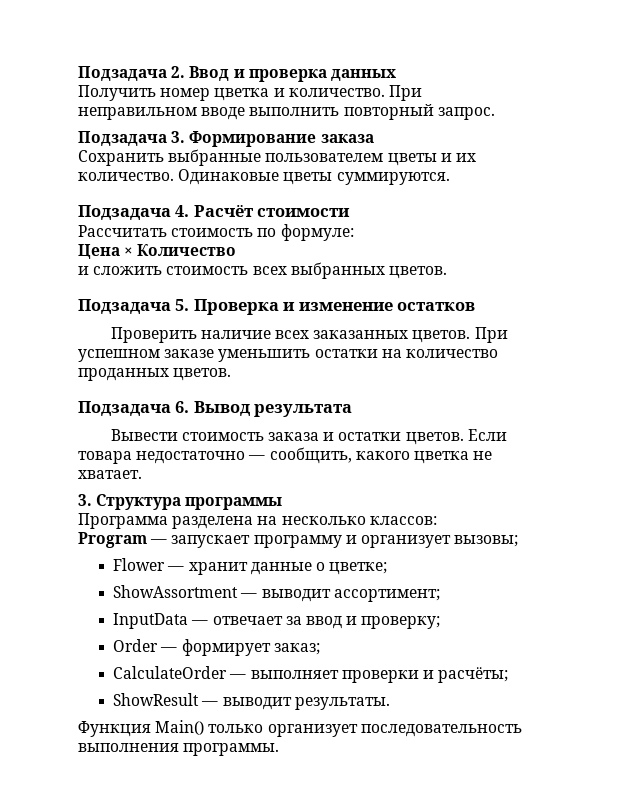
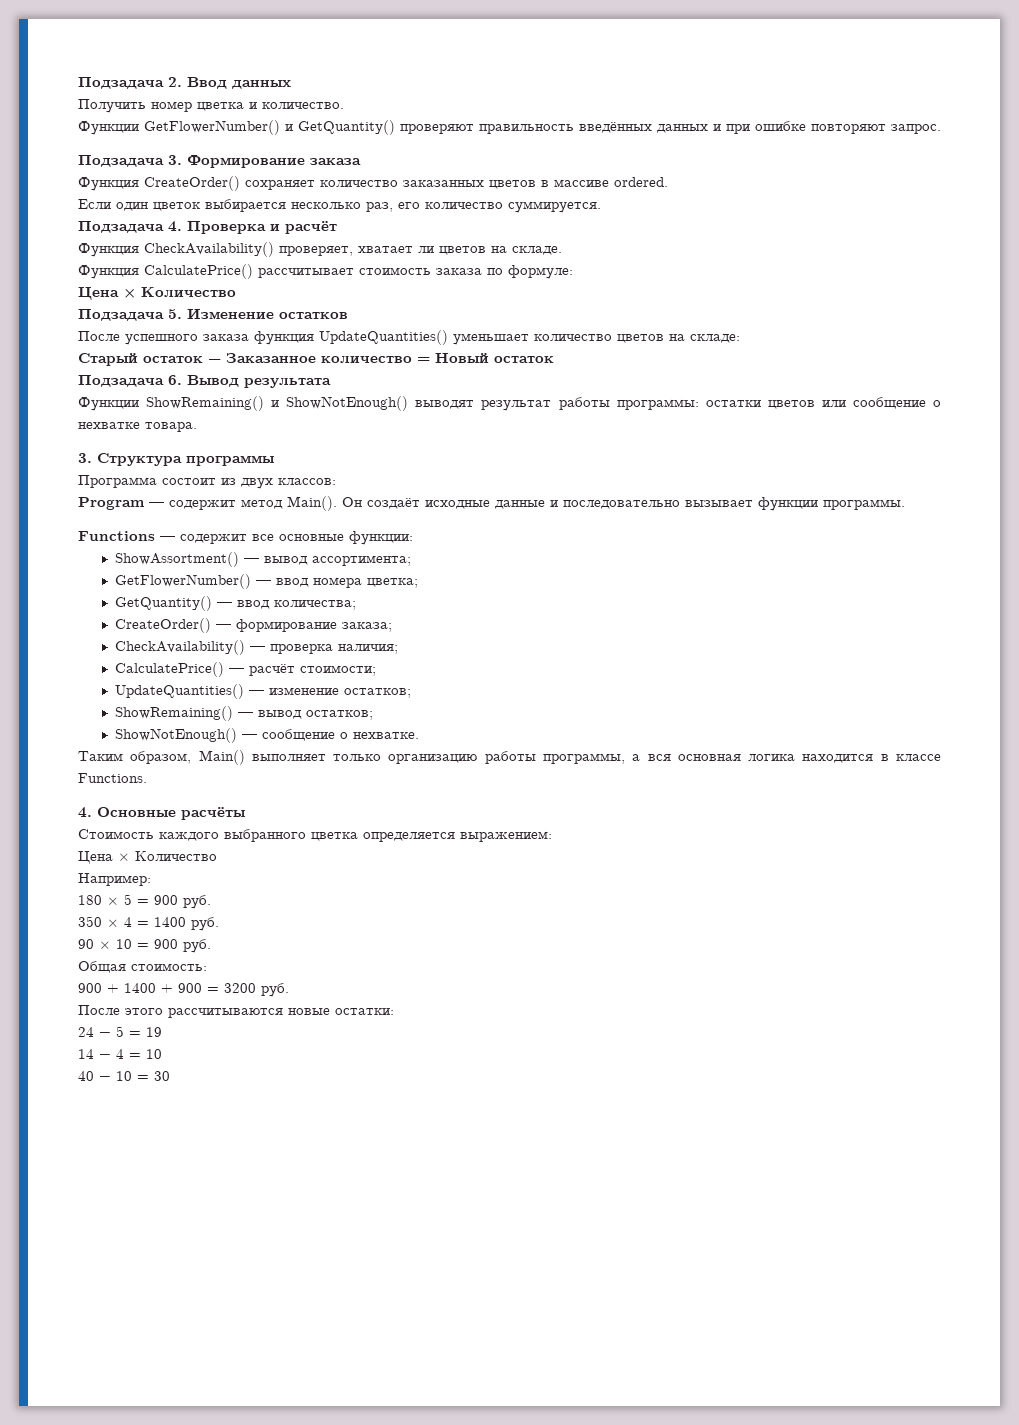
- Подзадача 2. Ввод и проверка данных
+ Подзадача 2. Ввод данных
- Получить номер цветка и количество. При неправильном вводе выполнить повторный запрос.
+ Получить номер цветка и количество.
+ Функции GetFlowerNumber() и GetQuantity() проверяют правильность введённых данных и при ошибке повторяют запрос.
- Сохранить выбранные пользователем цветы и их количество. Одинаковые цветы суммируются.
- Подзадача 4. Расчёт стоимости
- Рассчитать стоимость по формуле:
+ Функция CreateOrder() сохраняет количество заказанных цветов в массиве ordered.
+ Если один цветок выбирается несколько раз, его количество суммируется.
+ Подзадача 4. Проверка и расчёт
+ Функция CheckAvailability() проверяет, хватает ли цветов на складе.
+ Функция CalculatePrice() рассчитывает стоимость заказа по формуле:
- и сложить стоимость всех выбранных цветов.
- Подзадача 5. Проверка и изменение остатков
- Проверить наличие всех заказанных цветов. При успешном заказе уменьшить остатки на количество проданных цветов.
+ Подзадача 5. Изменение остатков
+ После успешного заказа функция UpdateQuantities() уменьшает количество цветов на складе:
+ Старый остаток − Заказанное количество = Новый остаток
  Подзадача 6. Вывод результата
- Вывести стоимость заказа и остатки цветов. Если товара недостаточно — сообщить, какого цветка не хватает.
+ Функции ShowRemaining() и ShowNotEnough() выводят результат работы программы: остатки цветов или сообщение о нехватке товара.
- Программа разделена на несколько классов:
+ Программа состоит из двух классов:
- Program — запускает программу и организует вызовы;
- Flower — хранит данные о цветке;
- ShowAssortment — выводит ассортимент;
- InputData — отвечает за ввод и проверку;
- Order — формирует заказ;
- CalculateOrder — выполняет проверки и расчёты;
- ShowResult — выводит результаты.
- Функция Main() только организует последовательность выполнения программы.
+ Program — содержит метод Main(). Он создаёт исходные данные и последовательно вызывает функции программы.
+ Functions — содержит все основные функции:
+ ShowAssortment() — вывод ассортимента;
+ GetFlowerNumber() — ввод номера цветка;
+ GetQuantity() — ввод количества;
+ CreateOrder() — формирование заказа;
+ CheckAvailability() — проверка наличия;
+ CalculatePrice() — расчёт стоимости;
+ UpdateQuantities() — изменение остатков;
+ ShowRemaining() — вывод остатков;
+ ShowNotEnough() — сообщение о нехватке.
+ Таким образом, Main() выполняет только организацию работы программы, а вся основная логика находится в классе Functions.
+ 4. Основные расчёты
+ Стоимость каждого выбранного цветка определяется выражением:
+ Цена × Количество
+ Например:
+ 180 × 5 = 900 руб.
+ 350 × 4 = 1400 руб.
+ 90 × 10 = 900 руб.
+ Общая стоимость:
+ 900 + 1400 + 900 = 3200 руб.
+ После этого рассчитываются новые остатки:
+ 24 − 5 = 19
+ 14 − 4 = 10
+ 40 − 10 = 30

